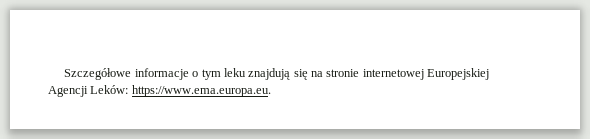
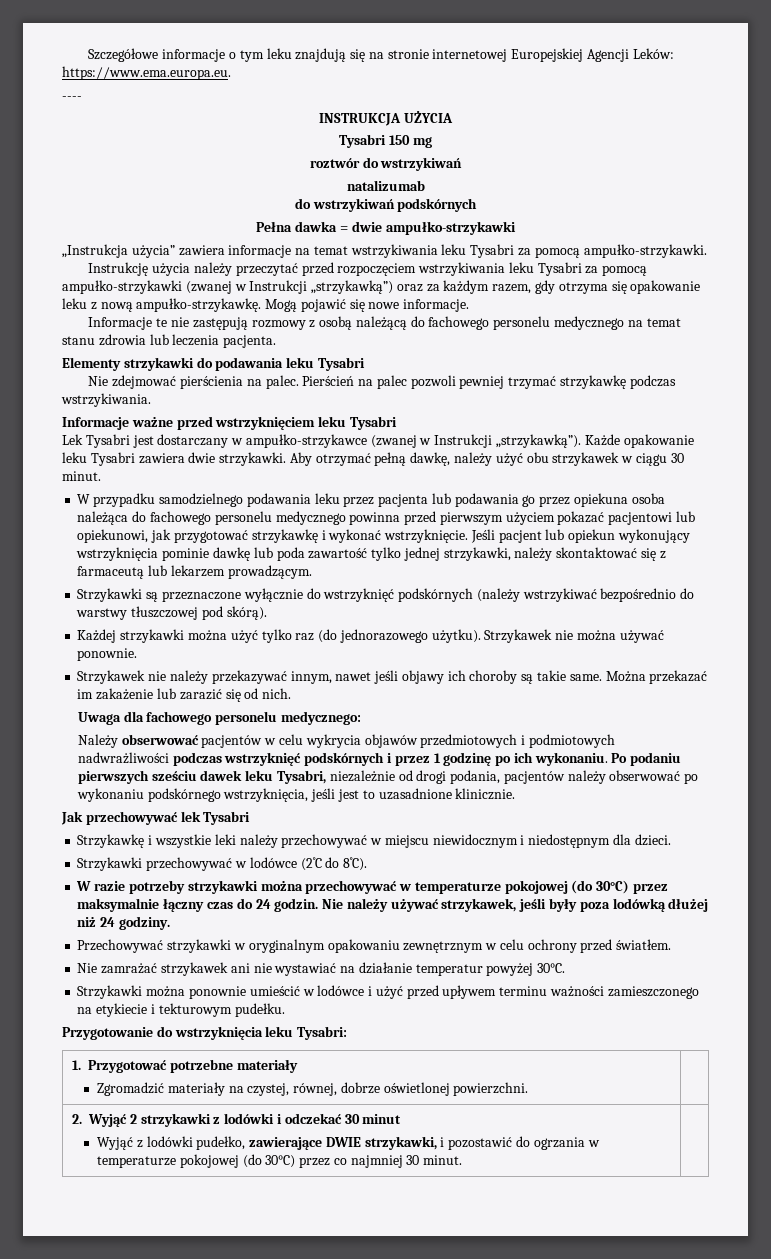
+ ----
+ INSTRUKCJA UŻYCIA
+ Tysabri 150 mg
+ roztwór do wstrzykiwań
+ natalizumab
+ do wstrzykiwań podskórnych
+ Pełna dawka = dwie ampułko-strzykawki
+ „Instrukcja użycia” zawiera informacje na temat wstrzykiwania leku Tysabri za pomocą ampułko-strzykawki.
+ Instrukcję użycia należy przeczytać przed rozpoczęciem wstrzykiwania leku Tysabri za pomocą ampułko-strzykawki (zwanej w Instrukcji „strzykawką”) oraz za każdym razem, gdy otrzyma się opakowanie leku z nową ampułko-strzykawkę. Mogą pojawić się nowe informacje.
+ Informacje te nie zastępują rozmowy z osobą należącą do fachowego personelu medycznego na temat stanu zdrowia lub leczenia pacjenta.
+ Elementy strzykawki do podawania leku Tysabri
+ Nie zdejmować pierścienia na palec. Pierścień na palec pozwoli pewniej trzymać strzykawkę podczas wstrzykiwania.
+ Informacje ważne przed wstrzyknięciem leku Tysabri
+ Lek Tysabri jest dostarczany w ampułko-strzykawce (zwanej w Instrukcji „strzykawką”). Każde opakowanie leku Tysabri zawiera dwie strzykawki. Aby otrzymać pełną dawkę, należy użyć obu strzykawek w ciągu 30 minut.
+ W przypadku samodzielnego podawania leku przez pacjenta lub podawania go przez opiekuna osoba należąca do fachowego personelu medycznego powinna przed pierwszym użyciem pokazać pacjentowi lub opiekunowi, jak przygotować strzykawkę i wykonać wstrzyknięcie. Jeśli pacjent lub opiekun wykonujący wstrzyknięcia pominie dawkę lub poda zawartość tylko jednej strzykawki, należy skontaktować się z farmaceutą lub lekarzem prowadzącym.
+ Strzykawki są przeznaczone wyłącznie do wstrzyknięć podskórnych (należy wstrzykiwać bezpośrednio do warstwy tłuszczowej pod skórą).
+ Każdej strzykawki można użyć tylko raz (do jednorazowego użytku). Strzykawek nie można używać ponownie.
+ Strzykawek nie należy przekazywać innym, nawet jeśli objawy ich choroby są takie same. Można przekazać im zakażenie lub zarazić się od nich.
+ Uwaga dla fachowego personelu medycznego:
+ Należy obserwować pacjentów w celu wykrycia objawów przedmiotowych i podmiotowych nadwrażliwości podczas wstrzyknięć podskórnych i przez 1 godzinę po ich wykonaniu. Po podaniu pierwszych sześciu dawek leku Tysabri, niezależnie od drogi podania, pacjentów należy obserwować po wykonaniu podskórnego wstrzyknięcia, jeśli jest to uzasadnione klinicznie.
+ Jak przechowywać lek Tysabri
+ Strzykawkę i wszystkie leki należy przechowywać w miejscu niewidocznym i niedostępnym dla dzieci.
+ Strzykawki przechowywać w lodówce (2˚C do 8˚C).
+ W razie potrzeby strzykawki można przechowywać w temperaturze pokojowej (do 30°C) przez maksymalnie łączny czas do 24 godzin. Nie należy używać strzykawek, jeśli były poza lodówką dłużej niż 24 godziny.
+ Przechowywać strzykawki w oryginalnym opakowaniu zewnętrznym w celu ochrony przed światłem.
+ Nie zamrażać strzykawek ani nie wystawiać na działanie temperatur powyżej 30°C.
+ Strzykawki można ponownie umieścić w lodówce i użyć przed upływem terminu ważności zamieszczonego na etykiecie i tekturowym pudełku.
+ Przygotowanie do wstrzyknięcia leku Tysabri:
+ 1. Przygotować potrzebne materiały
+ Zgromadzić materiały na czystej, równej, dobrze oświetlonej powierzchni. |
+ 2. Wyjąć 2 strzykawki z lodówki i odczekać 30 minut
+ Wyjąć z lodówki pudełko, zawierające DWIE strzykawki, i pozostawić do ogrzania w temperaturze pokojowej (do 30°C) przez co najmniej 30 minut. |

